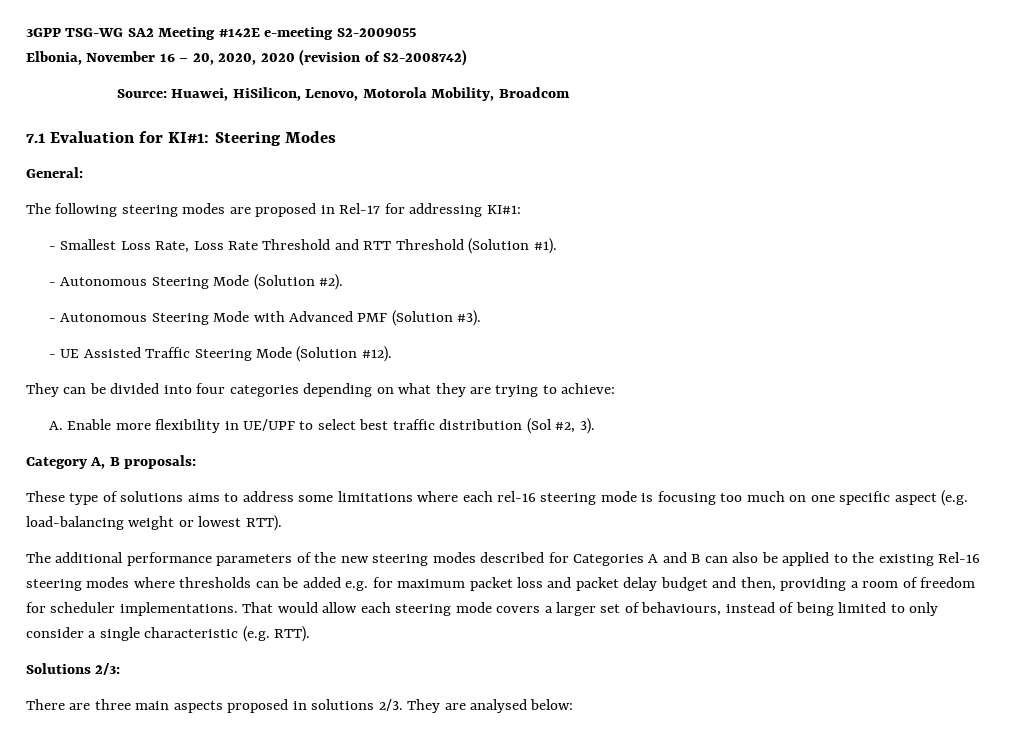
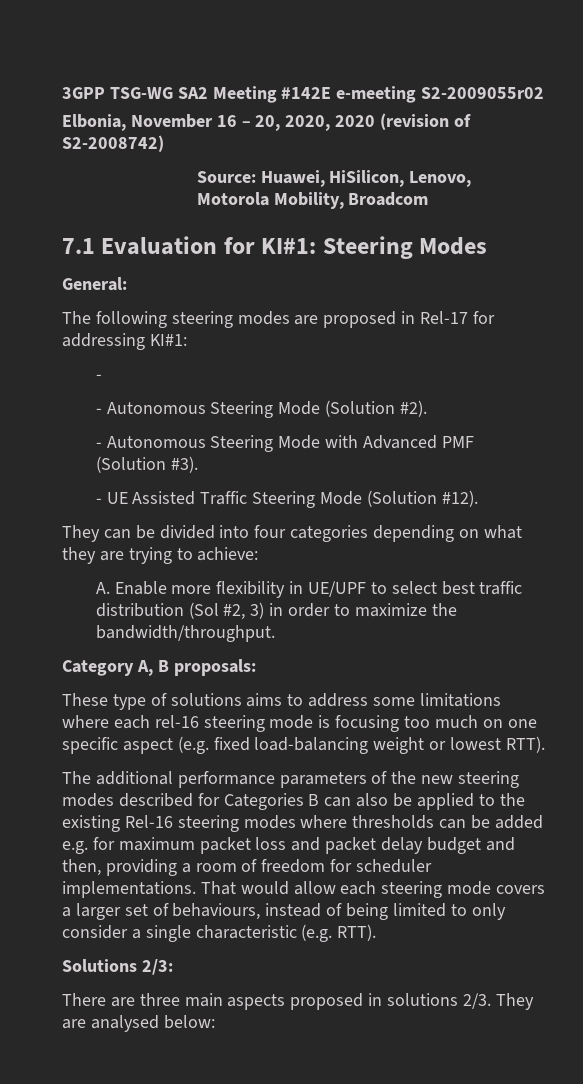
- 3GPP TSG-WG SA2 Meeting #142E e-meeting S2-2009055
+ 3GPP TSG-WG SA2 Meeting #142E e-meeting S2-2009055r02
  The following steering modes are proposed in Rel-17 for addressing KI#1:
- - Smallest Loss Rate, Loss Rate Threshold and RTT Threshold (Solution #1).
+ -
- A. Enable more flexibility in UE/UPF to select best traffic distribution (Sol #2, 3).
+ A. Enable more flexibility in UE/UPF to select best traffic distribution (Sol #2, 3) in order to maximize the bandwidth/throughput.
- These type of solutions aims to address some limitations where each rel-16 steering mode is focusing too much on one specific aspect (e.g. load-balancing weight or lowest RTT).
+ These type of solutions aims to address some limitations where each rel-16 steering mode is focusing too much on one specific aspect (e.g. fixed load-balancing weight or lowest RTT).
- The additional performance parameters of the new steering modes described for Categories A and B can also be applied to the existing Rel-16 steering modes where thresholds can be added e.g. for maximum packet loss and packet delay budget and then, providing a room of freedom for scheduler implementations.
+ The additional performance parameters of the new steering modes described for Categories B can also be applied to the existing Rel-16 steering modes where thresholds can be added e.g. for maximum packet loss and packet delay budget and then, providing a room of freedom for scheduler implementations.

